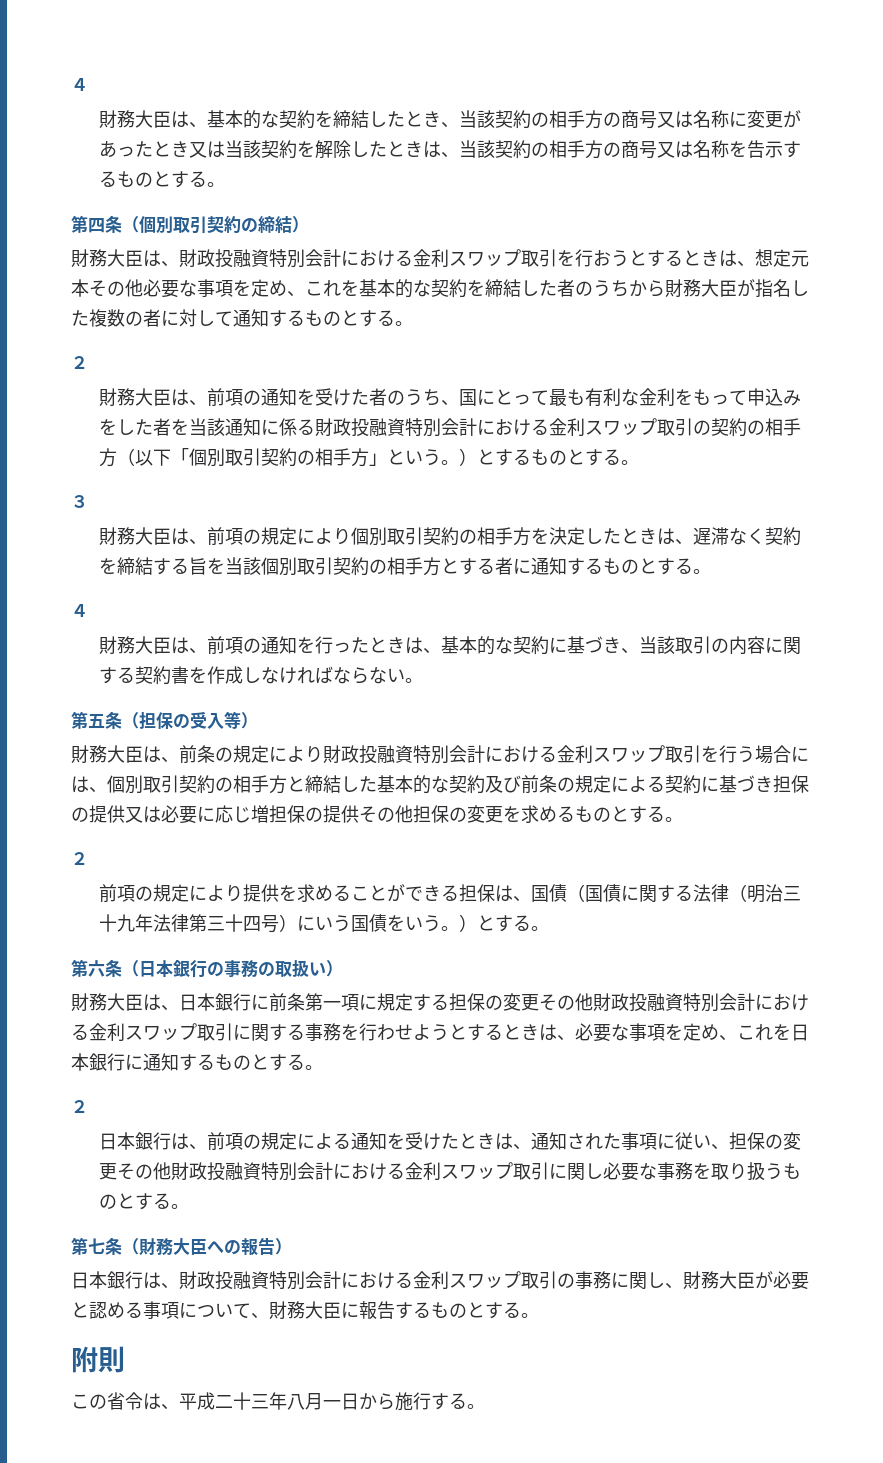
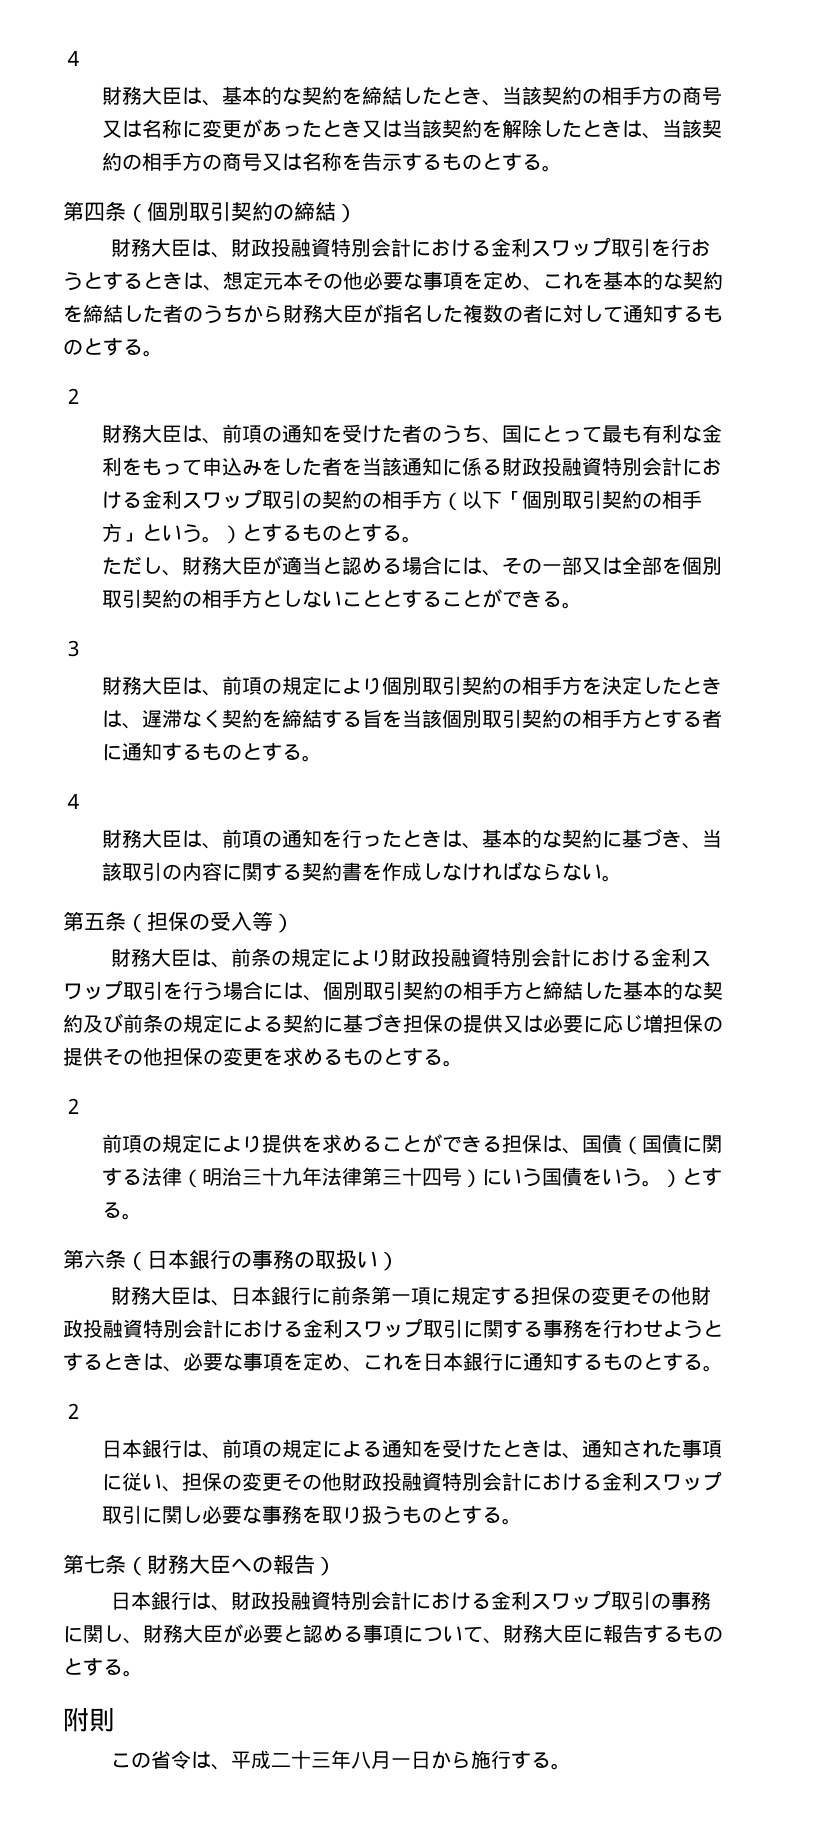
+ ただし、財務大臣が適当と認める場合には、その一部又は全部を個別取引契約の相手方としないこととすることができる。

